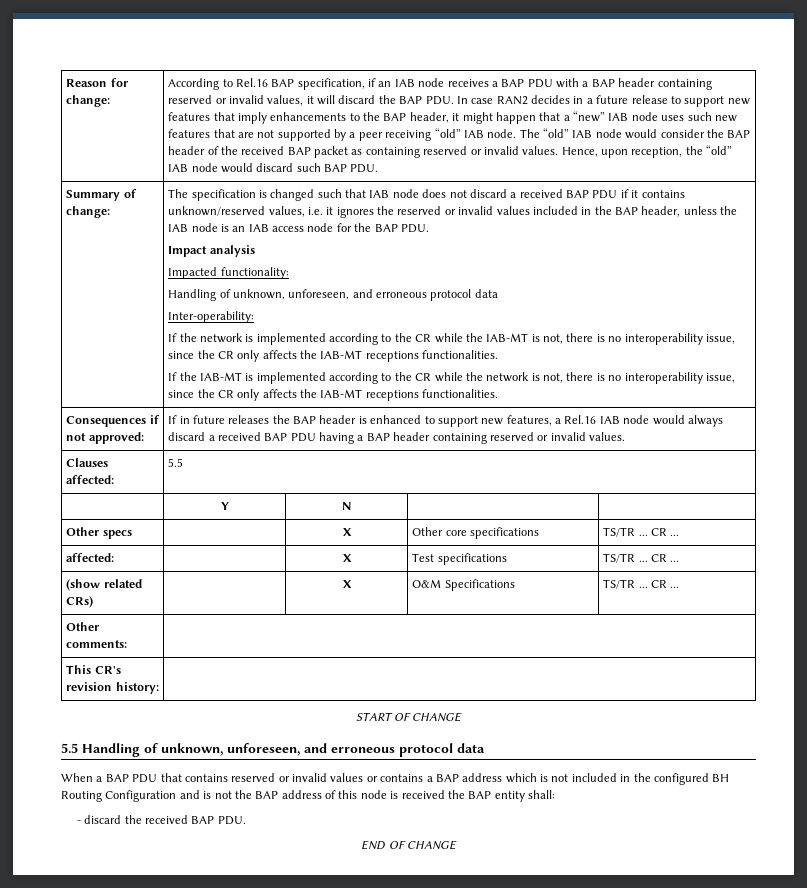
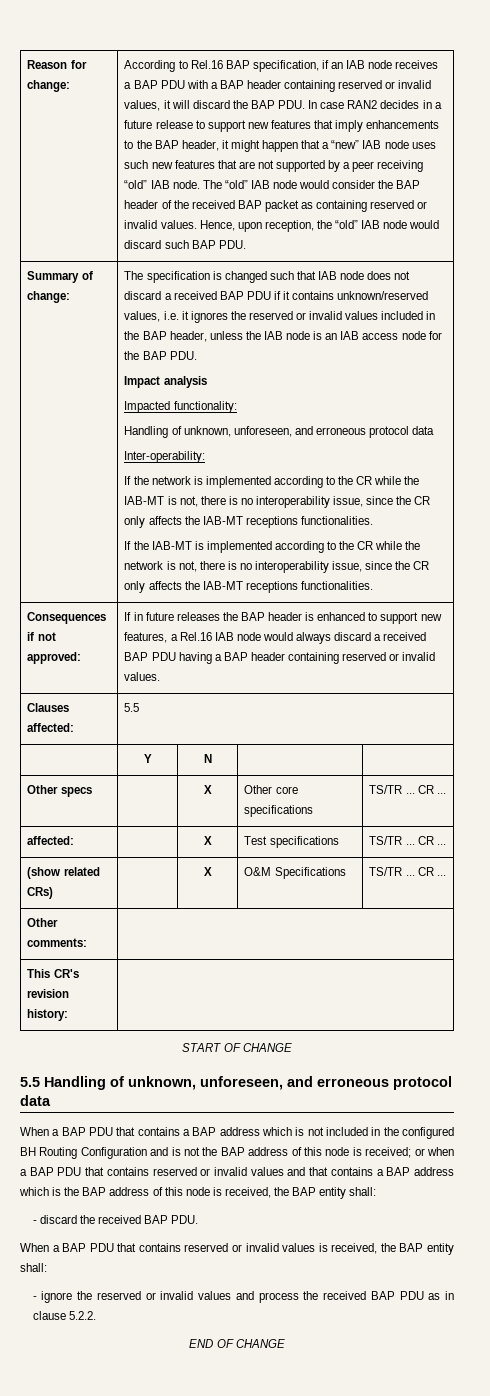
- When a BAP PDU that contains reserved or invalid values or contains a BAP address which is not included in the configured BH Routing Configuration and is not the BAP address of this node is received the BAP entity shall:
+ When a BAP PDU that contains a BAP address which is not included in the configured BH Routing Configuration and is not the BAP address of this node is received; or when a BAP PDU that contains reserved or invalid values and that contains a BAP address which is the BAP address of this node is received, the BAP entity shall:
+ When a BAP PDU that contains reserved or invalid values is received, the BAP entity shall:
+ - ignore the reserved or invalid values and process the received BAP PDU as in clause 5.2.2.

